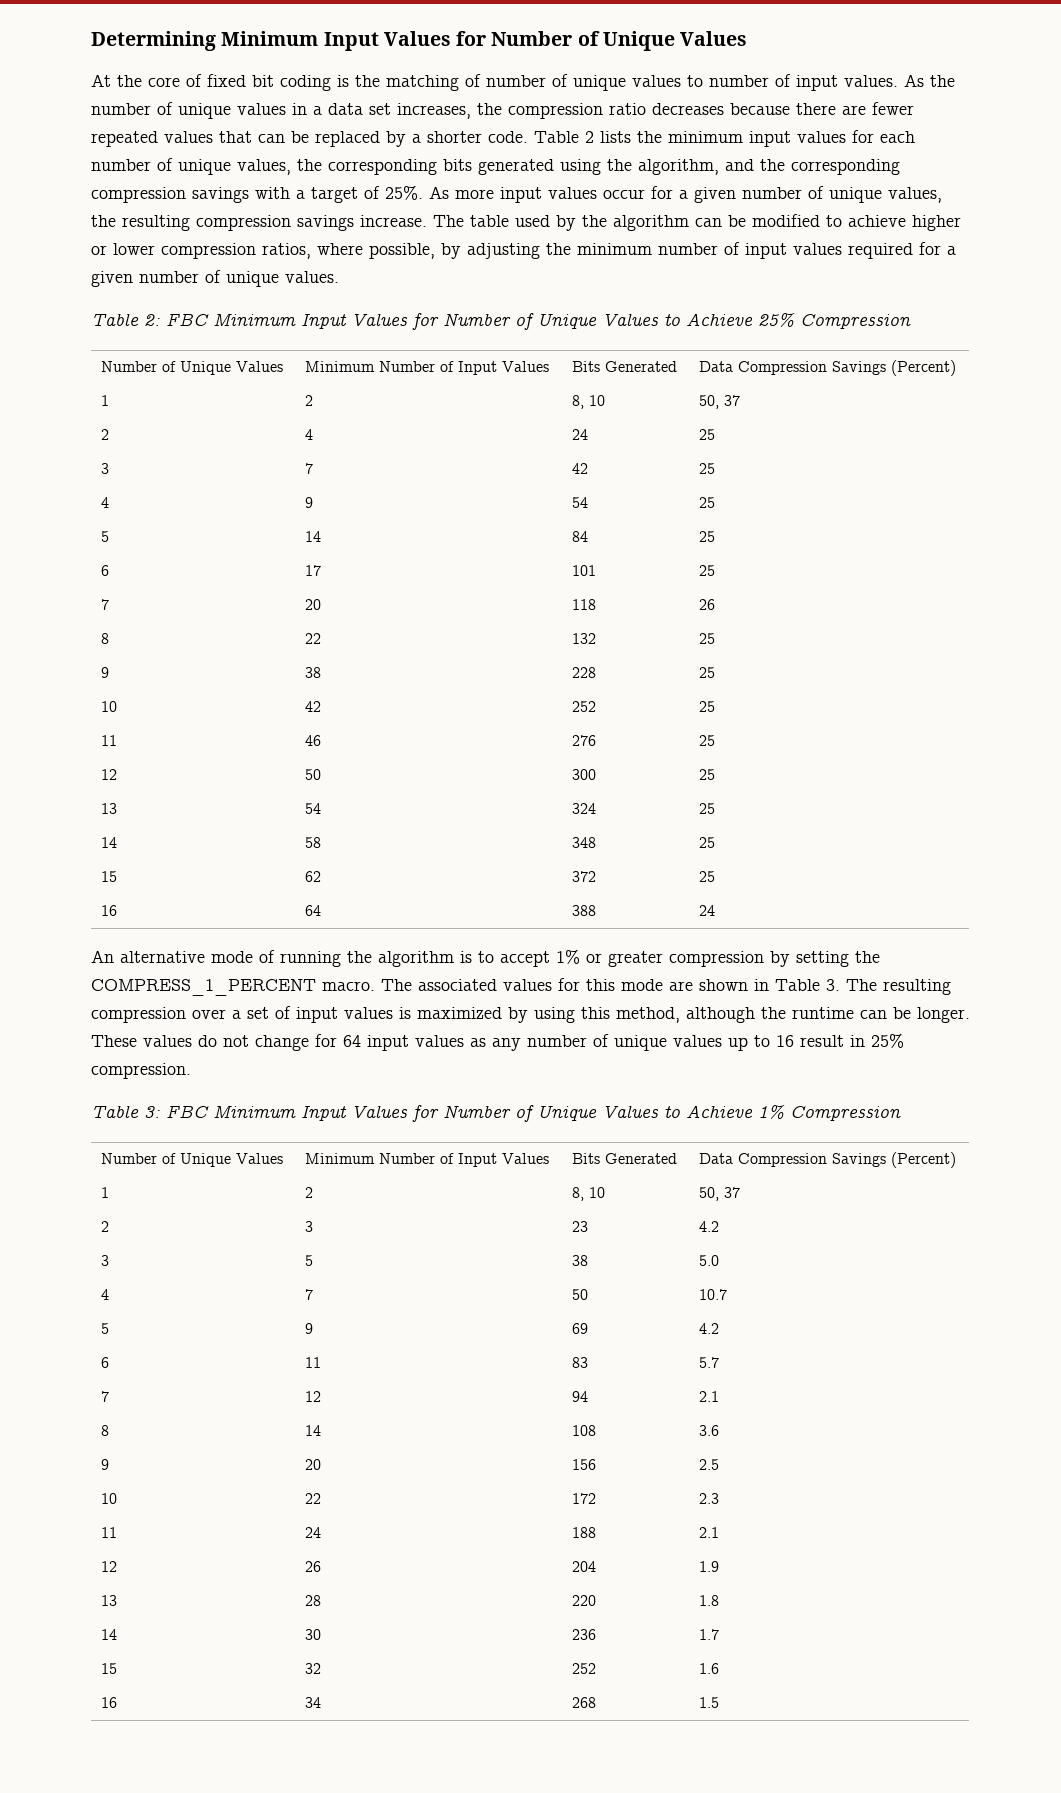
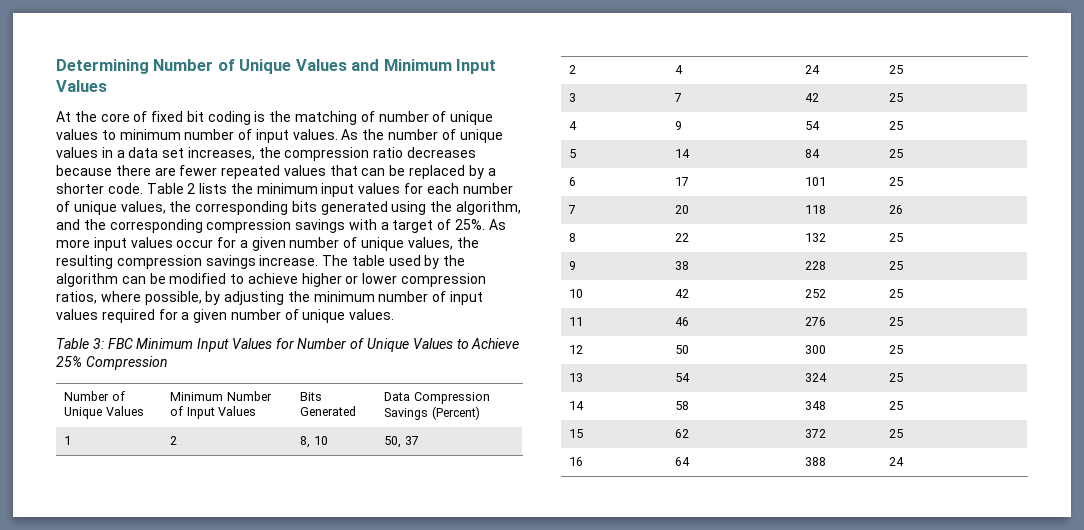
- Determining Minimum Input Values for Number of Unique Values
+ Determining Number of Unique Values and Minimum Input Values
- At the core of fixed bit coding is the matching of number of unique values to number of input values.
+ At the core of fixed bit coding is the matching of number of unique values to minimum number of input values.
- Table 2: FBC Minimum Input Values for Number of Unique Values to Achieve 25% Compression
+ Table 3: FBC Minimum Input Values for Number of Unique Values to Achieve 25% Compression
- An alternative mode of running the algorithm is to accept 1% or greater compression by setting the COMPRESS_1_PERCENT macro. The associated values for this mode are shown in Table 3. The resulting compression over a set of input values is maximized by using this method, although the runtime can be longer. These values do not change for 64 input values as any number of unique values up to 16 result in 25% compression.
- Table 3: FBC Minimum Input Values for Number of Unique Values to Achieve 1% Compression
- Number of Unique Values | Minimum Number of Input Values | Bits Generated | Data Compression Savings (Percent)
- 1 | 2 | 8, 10 | 50, 37
- 2 | 3 | 23 | 4.2
- 3 | 5 | 38 | 5.0
- 4 | 7 | 50 | 10.7
- 5 | 9 | 69 | 4.2
- 6 | 11 | 83 | 5.7
- 7 | 12 | 94 | 2.1
- 8 | 14 | 108 | 3.6
- 9 | 20 | 156 | 2.5
- 10 | 22 | 172 | 2.3
- 11 | 24 | 188 | 2.1
- 12 | 26 | 204 | 1.9
- 13 | 28 | 220 | 1.8
- 14 | 30 | 236 | 1.7
- 15 | 32 | 252 | 1.6
- 16 | 34 | 268 | 1.5

